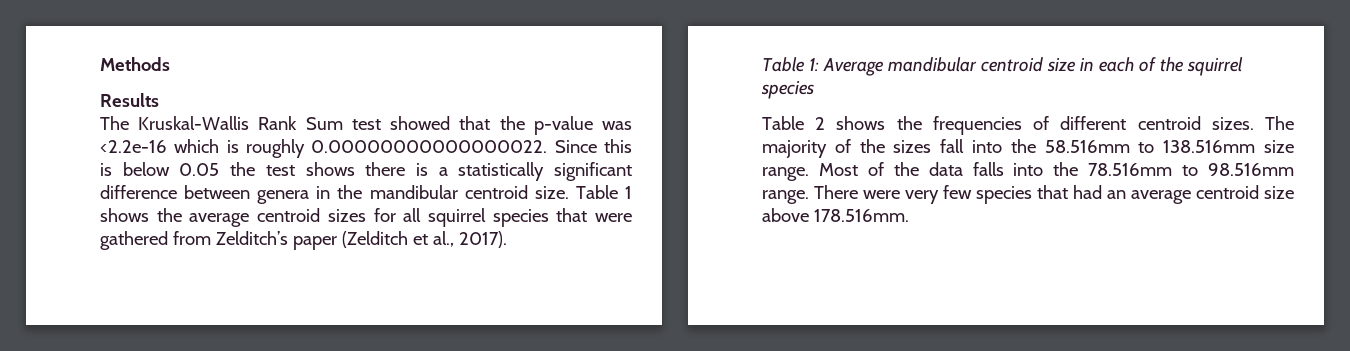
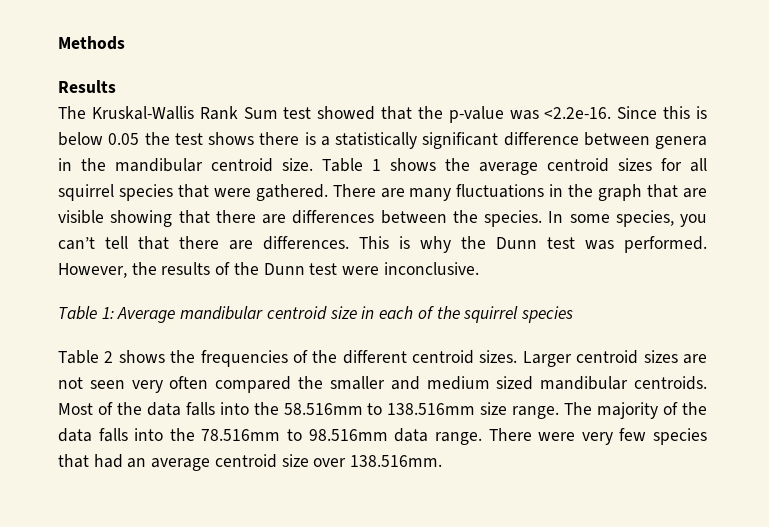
- The Kruskal-Wallis Rank Sum test showed that the p-value was <2.2e-16 which is roughly 0.00000000000000022. Since this is below 0.05 the test shows there is a statistically significant difference between genera in the mandibular centroid size.
+ The Kruskal-Wallis Rank Sum test showed that the p-value was <2.2e-16. Since this is below 0.05 the test shows there is a statistically significant difference between genera in the mandibular centroid size.
- Table 1 shows the average centroid sizes for all squirrel species that were gathered from Zelditch’s paper (Zelditch et al., 2017).
+ Table 1 shows the average centroid sizes for all squirrel species that were gathered. There are many fluctuations in the graph that are visible showing that there are differences between the species. In some species, you can’t tell that there are differences. This is why the Dunn test was performed. However, the results of the Dunn test were inconclusive.
- Table 2 shows the frequencies of different centroid sizes.
+ Table 2 shows the frequencies of the different centroid sizes.
- The majority of the sizes fall into the 58.516mm to 138.516mm size range.
+ Larger centroid sizes are not seen very often compared the smaller and medium sized mandibular centroids. Most of the data falls into the 58.516mm to 138.516mm size range.
- Most of the data falls into the 78.516mm to 98.516mm range.
+ The majority of the data falls into the 78.516mm to 98.516mm data range.
- There were very few species that had an average centroid size above 178.516mm.
+ There were very few species that had an average centroid size over 138.516mm.

